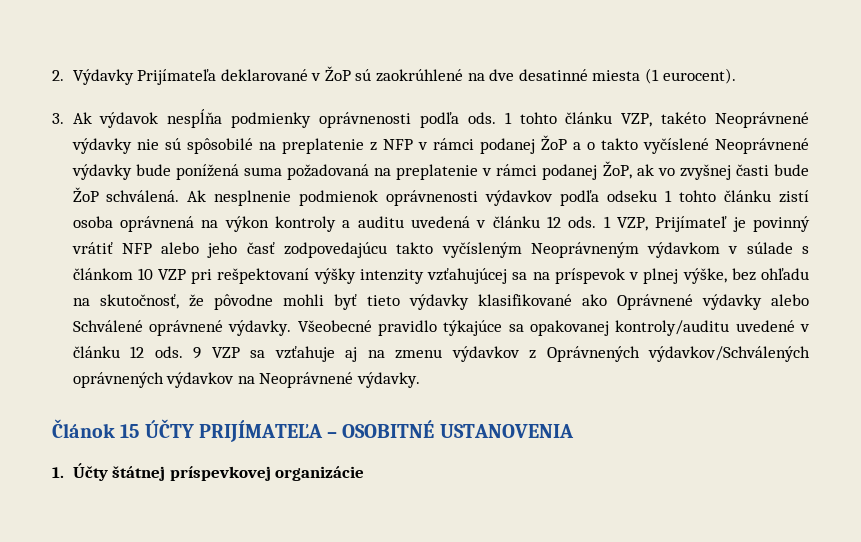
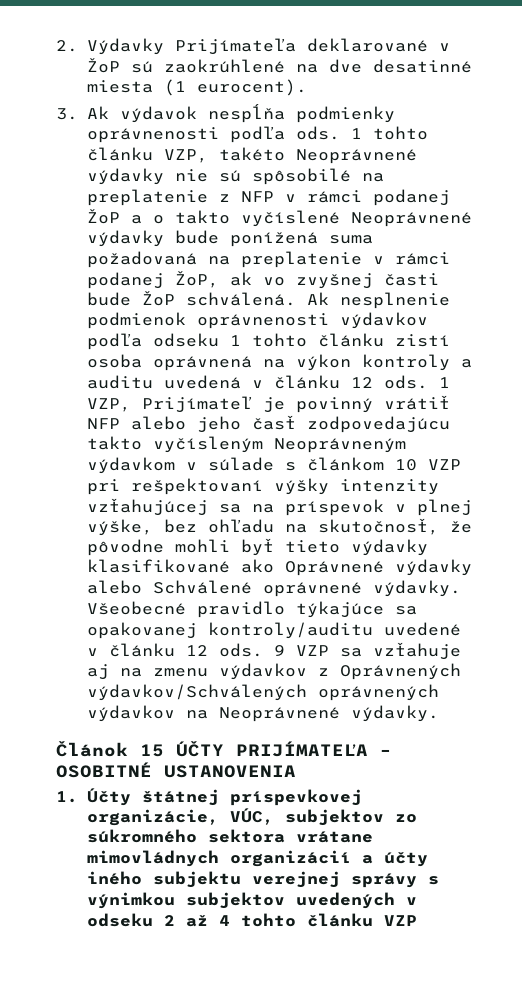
- 1. Účty štátnej príspevkovej organizácie
+ 1. Účty štátnej príspevkovej organizácie, VÚC, subjektov zo súkromného sektora vrátane mimovládnych organizácií a účty iného subjektu verejnej správy s výnimkou subjektov uvedených v odseku 2 až 4 tohto článku VZP

